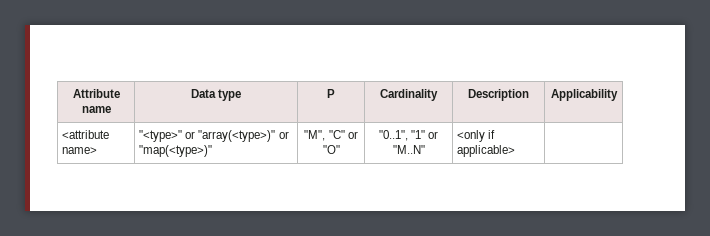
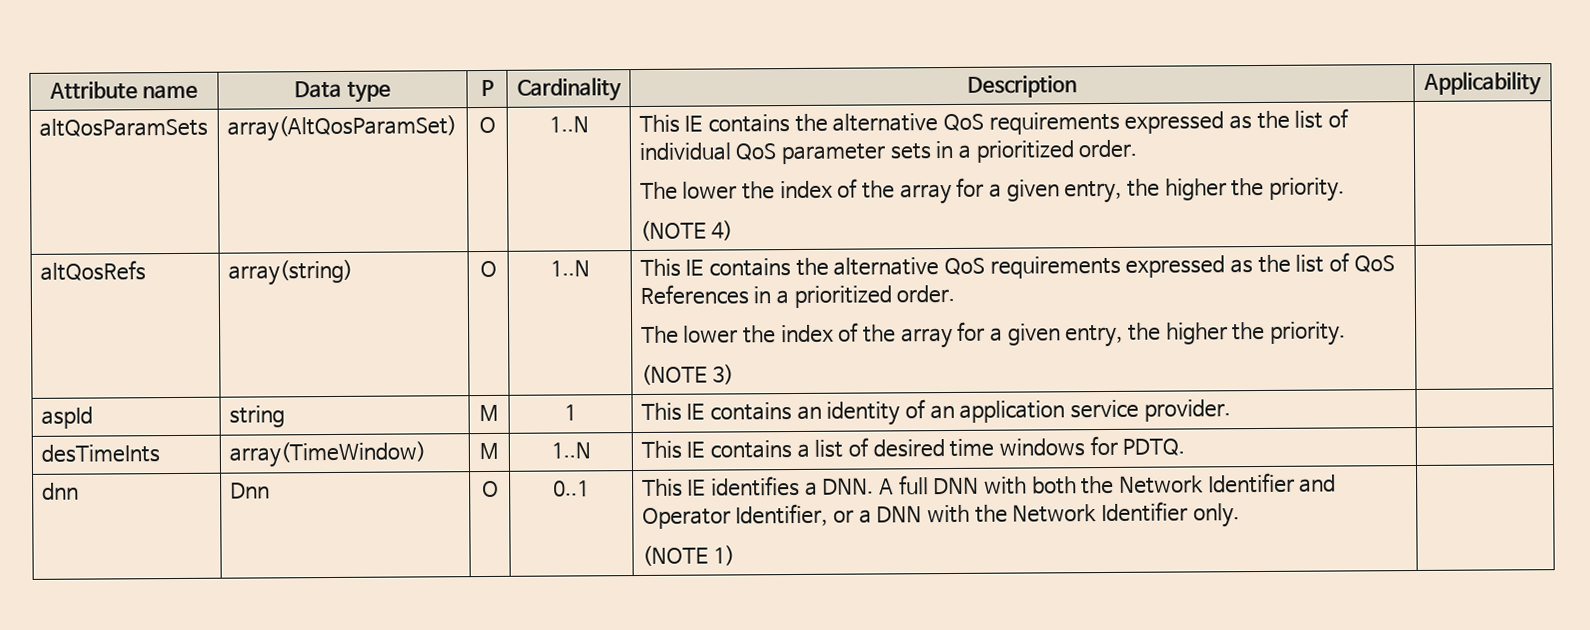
- <attribute name> | "<type>" or "array(<type>)" or "map(<type>)" | "M", "C" or "O" | "0..1", "1" or "M..N" | <only if applicable>
+ altQosParamSets | array(AltQosParamSet) | O | 1..N | This IE contains the alternative QoS requirements expressed as the list of individual QoS parameter sets in a prioritized order.
+ The lower the index of the array for a given entry, the higher the priority.
+ (NOTE 4) |
+ altQosRefs | array(string) | O | 1..N | This IE contains the alternative QoS requirements expressed as the list of QoS References in a prioritized order.
+ The lower the index of the array for a given entry, the higher the priority.
+ (NOTE 3) |
+ aspId | string | M | 1 | This IE contains an identity of an application service provider. |
+ desTimeInts | array(TimeWindow) | M | 1..N | This IE contains a list of desired time windows for PDTQ. |
+ dnn | Dnn | O | 0..1 | This IE identifies a DNN. A full DNN with both the Network Identifier and Operator Identifier, or a DNN with the Network Identifier only.
+ (NOTE 1) |

